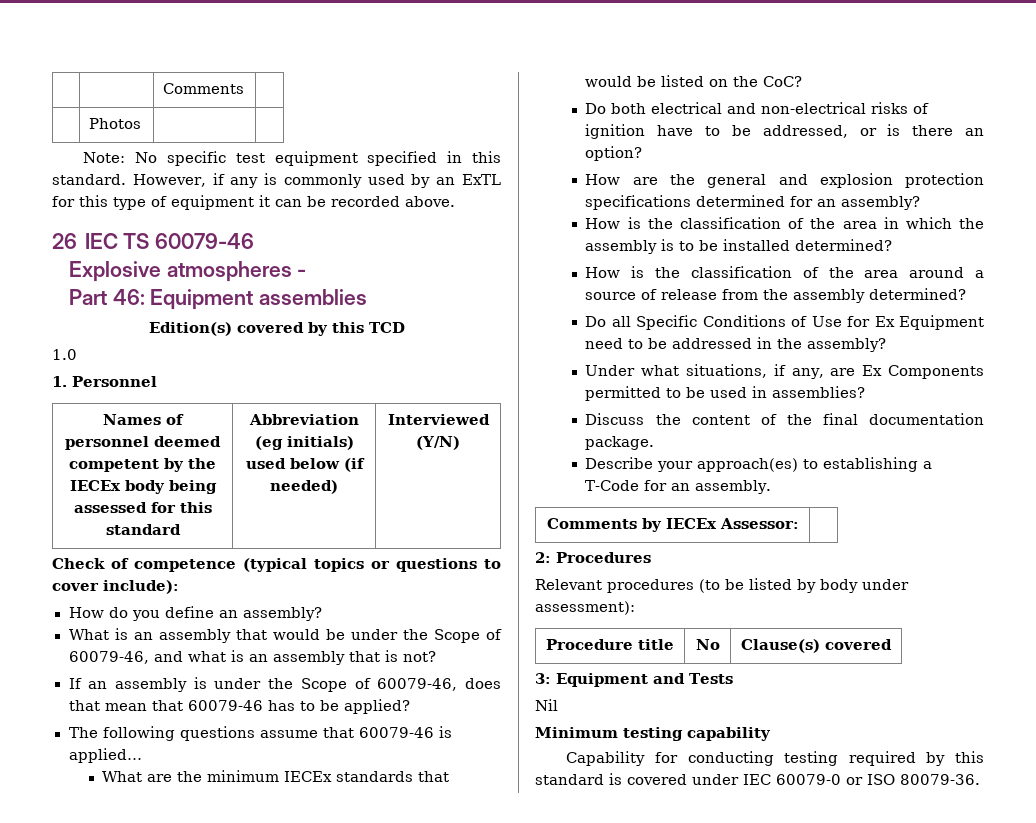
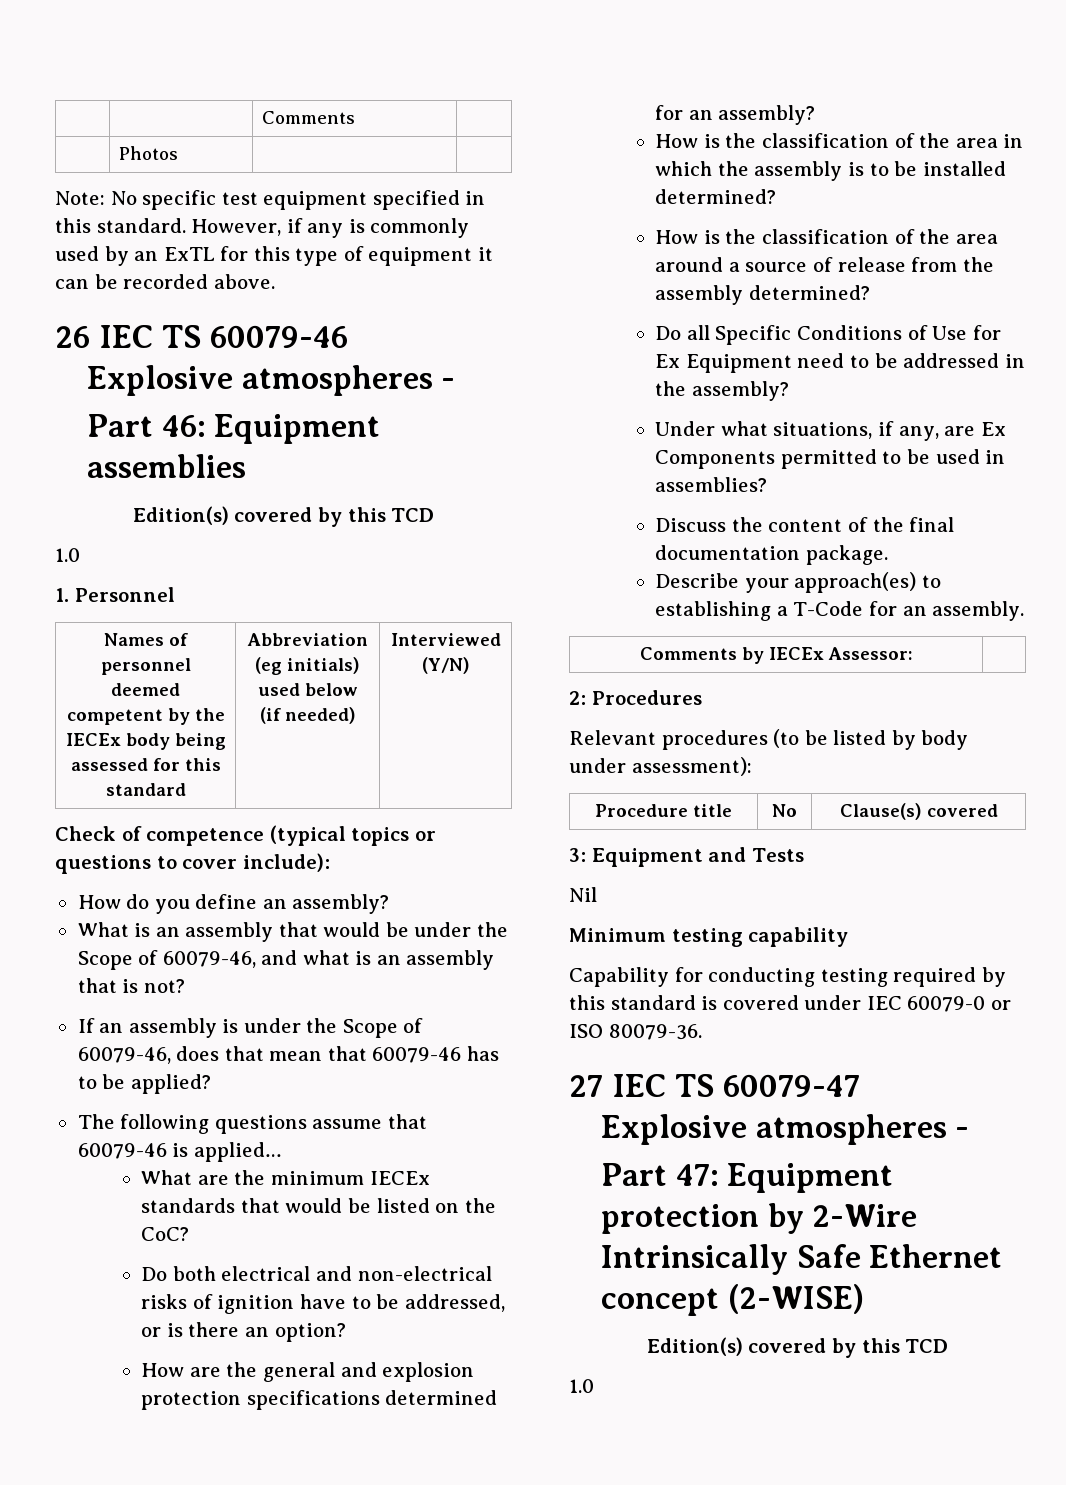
+ 27 IEC TS 60079-47
+ Explosive atmospheres -
+ Part 47: Equipment protection by 2-Wire Intrinsically Safe Ethernet concept (2-WISE)
+ Edition(s) covered by this TCD
+ 1.0

